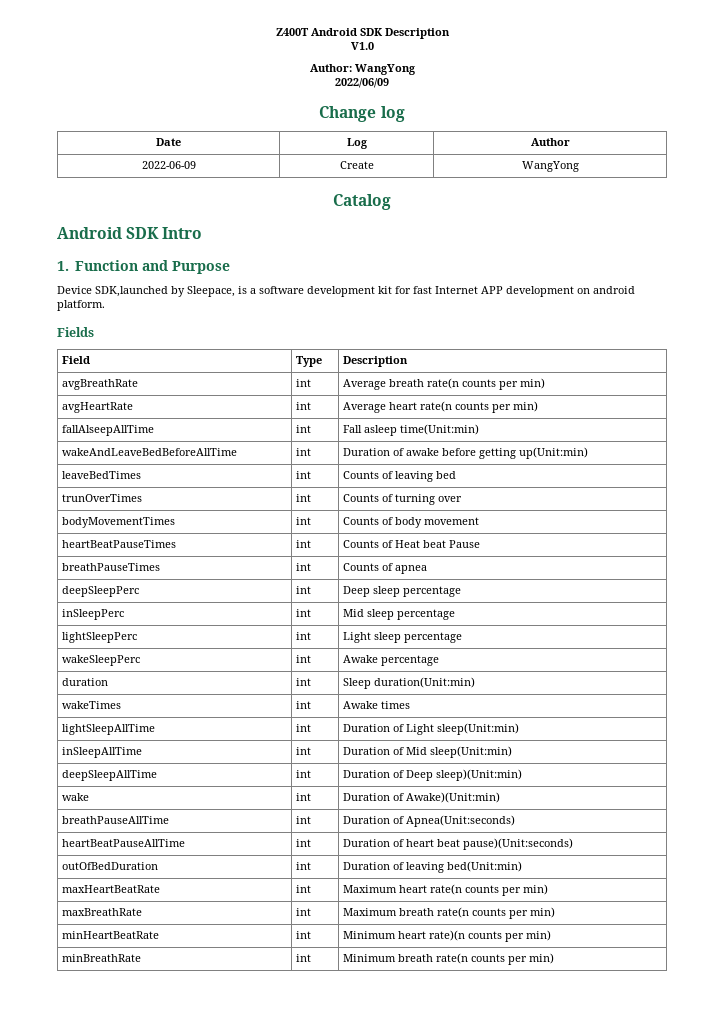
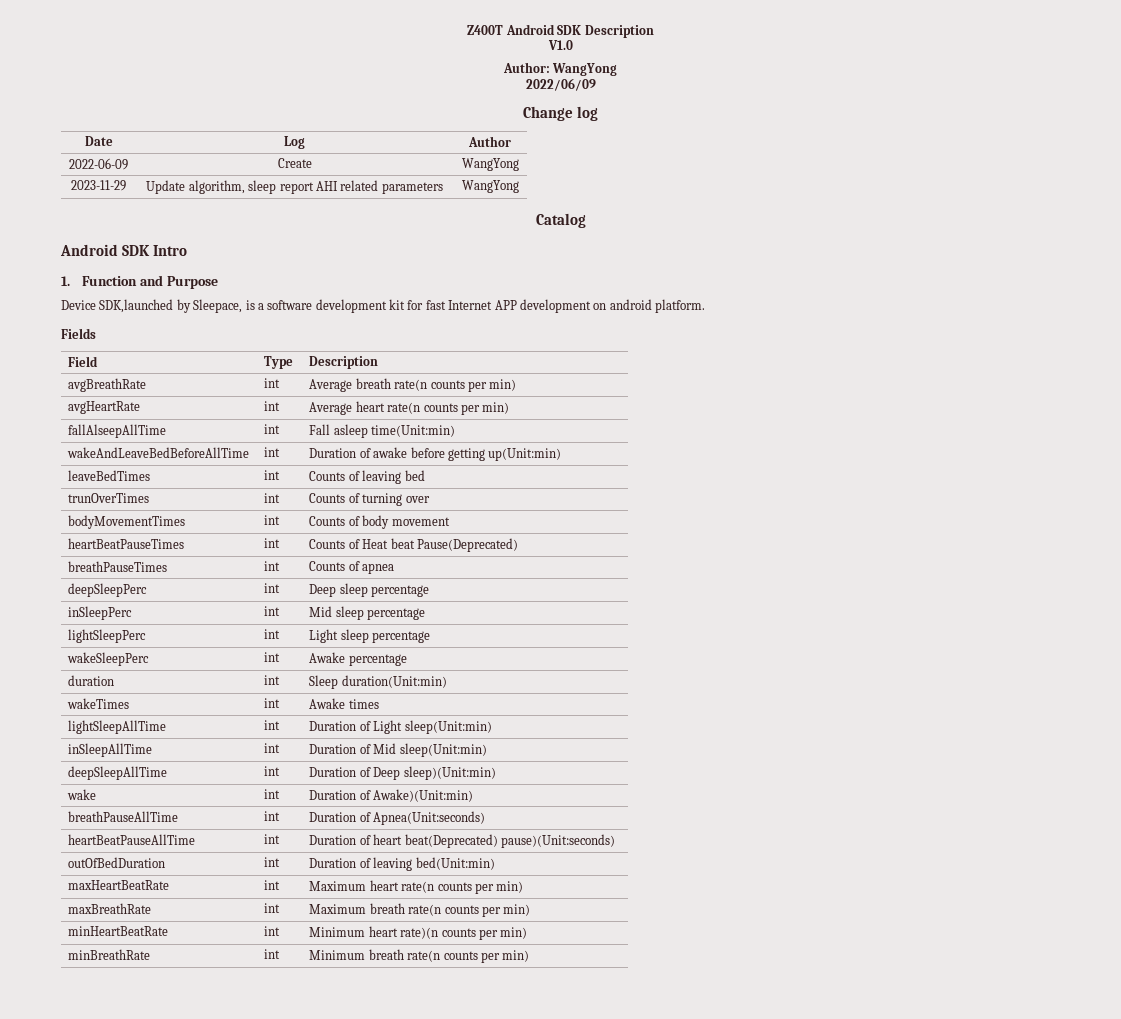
+ 2023-11-29 | Update algorithm, sleep report AHI related parameters | WangYong
- heartBeatPauseTimes | int | Counts of Heat beat Pause
+ heartBeatPauseTimes | int | Counts of Heat beat Pause(Deprecated)
- heartBeatPauseAllTime | int | Duration of heart beat pause)(Unit:seconds)
+ heartBeatPauseAllTime | int | Duration of heart beat(Deprecated) pause)(Unit:seconds)

